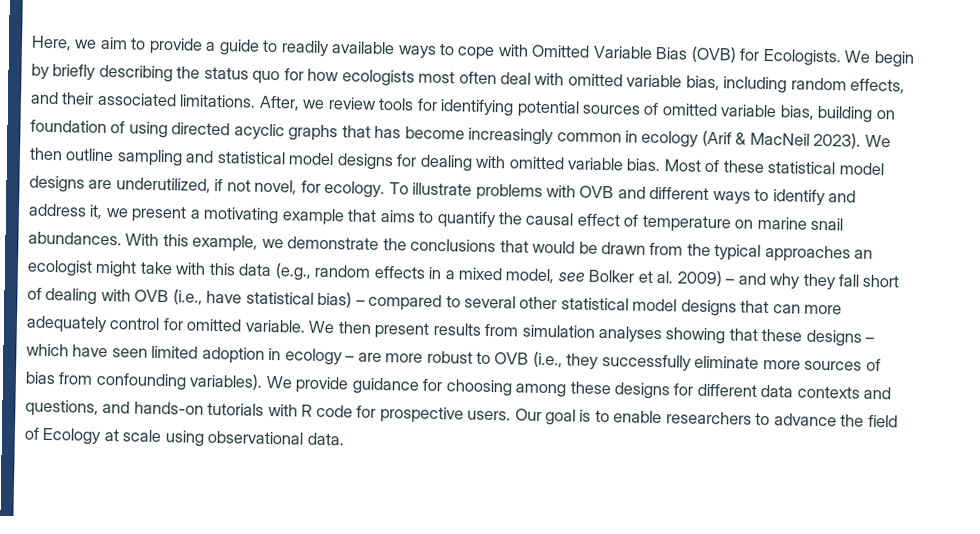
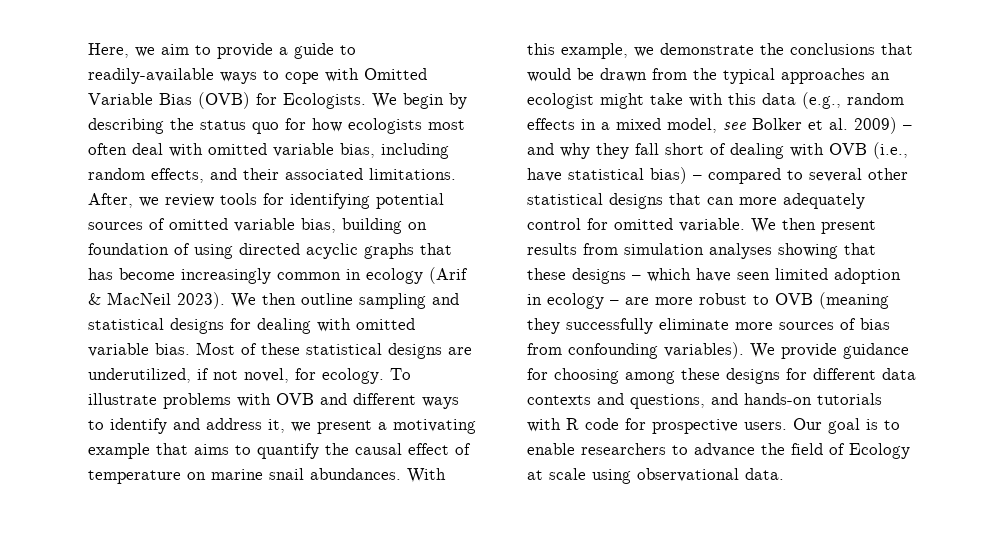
- Here, we aim to provide a guide to readily available ways to cope with Omitted Variable Bias (OVB) for Ecologists.
+ Here, we aim to provide a guide to readily-available ways to cope with Omitted Variable Bias (OVB) for Ecologists.
- We begin by briefly describing the status quo for how ecologists most often deal with omitted variable bias, including random effects, and their associated limitations.
+ We begin by describing the status quo for how ecologists most often deal with omitted variable bias, including random effects, and their associated limitations.
- We then outline sampling and statistical model designs for dealing with omitted variable bias.
+ We then outline sampling and statistical designs for dealing with omitted variable bias.
- Most of these statistical model designs are underutilized, if not novel, for ecology.
+ Most of these statistical designs are underutilized, if not novel, for ecology.
- With this example, we demonstrate the conclusions that would be drawn from the typical approaches an ecologist might take with this data (e.g., random effects in a mixed model, see Bolker et al. 2009) – and why they fall short of dealing with OVB (i.e., have statistical bias) – compared to several other statistical model designs that can more adequately control for omitted variable.
+ With this example, we demonstrate the conclusions that would be drawn from the typical approaches an ecologist might take with this data (e.g., random effects in a mixed model, see Bolker et al. 2009) – and why they fall short of dealing with OVB (i.e., have statistical bias) – compared to several other statistical designs that can more adequately control for omitted variable.
- We then present results from simulation analyses showing that these designs – which have seen limited adoption in ecology – are more robust to OVB (i.e., they successfully eliminate more sources of bias from confounding variables).
+ We then present results from simulation analyses showing that these designs – which have seen limited adoption in ecology – are more robust to OVB (meaning they successfully eliminate more sources of bias from confounding variables).

